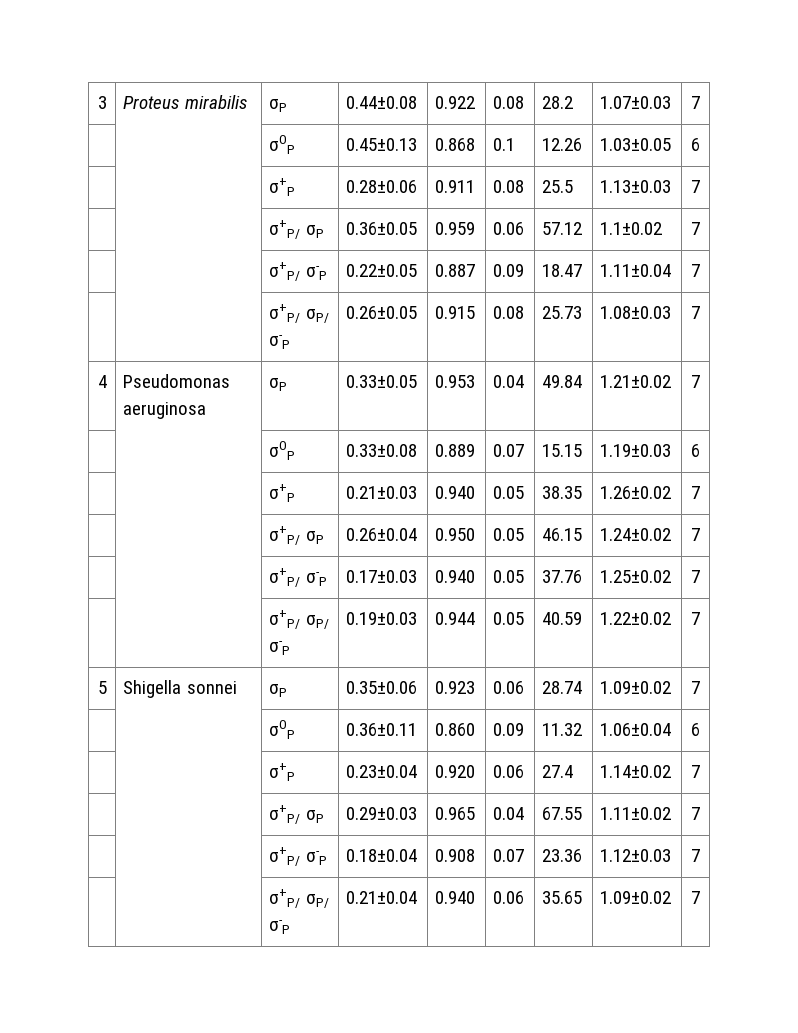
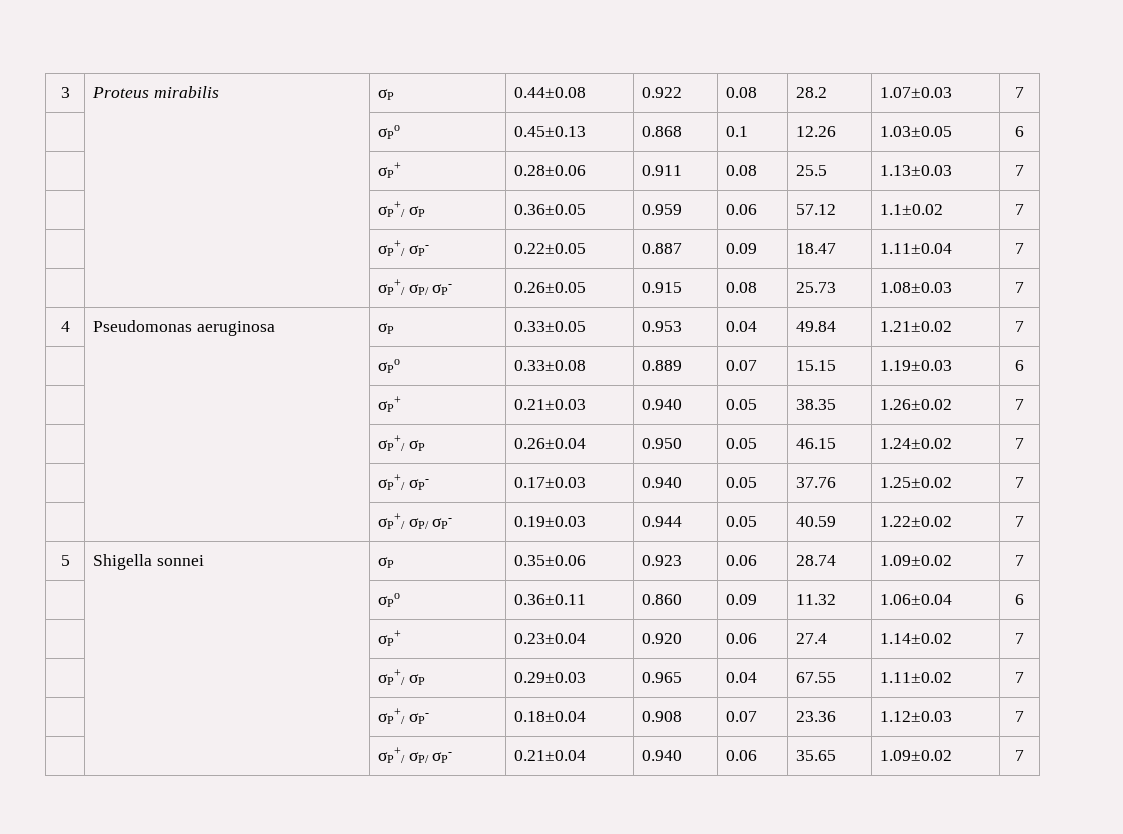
- | | σOP | 0.45±0.13 | 0.868 | 0.1 | 12.26 | 1.03±0.05 | 6
+ | | σPo | 0.45±0.13 | 0.868 | 0.1 | 12.26 | 1.03±0.05 | 6
- | | σ+P | 0.28±0.06 | 0.911 | 0.08 | 25.5 | 1.13±0.03 | 7
+ | | σP+ | 0.28±0.06 | 0.911 | 0.08 | 25.5 | 1.13±0.03 | 7
- | | σ+P/ σP | 0.36±0.05 | 0.959 | 0.06 | 57.12 | 1.1±0.02 | 7
+ | | σP+/ σP | 0.36±0.05 | 0.959 | 0.06 | 57.12 | 1.1±0.02 | 7
- | | σ+P/ σ-P | 0.22±0.05 | 0.887 | 0.09 | 18.47 | 1.11±0.04 | 7
+ | | σP+/ σP- | 0.22±0.05 | 0.887 | 0.09 | 18.47 | 1.11±0.04 | 7
- | | σ+P/ σP/ σ-P | 0.26±0.05 | 0.915 | 0.08 | 25.73 | 1.08±0.03 | 7
+ | | σP+/ σP/ σP- | 0.26±0.05 | 0.915 | 0.08 | 25.73 | 1.08±0.03 | 7
- | | σOP | 0.33±0.08 | 0.889 | 0.07 | 15.15 | 1.19±0.03 | 6
+ | | σPo | 0.33±0.08 | 0.889 | 0.07 | 15.15 | 1.19±0.03 | 6
- | | σ+P | 0.21±0.03 | 0.940 | 0.05 | 38.35 | 1.26±0.02 | 7
+ | | σP+ | 0.21±0.03 | 0.940 | 0.05 | 38.35 | 1.26±0.02 | 7
- | | σ+P/ σP | 0.26±0.04 | 0.950 | 0.05 | 46.15 | 1.24±0.02 | 7
+ | | σP+/ σP | 0.26±0.04 | 0.950 | 0.05 | 46.15 | 1.24±0.02 | 7
- | | σ+P/ σ-P | 0.17±0.03 | 0.940 | 0.05 | 37.76 | 1.25±0.02 | 7
+ | | σP+/ σP- | 0.17±0.03 | 0.940 | 0.05 | 37.76 | 1.25±0.02 | 7
- | | σ+P/ σP/ σ-P | 0.19±0.03 | 0.944 | 0.05 | 40.59 | 1.22±0.02 | 7
+ | | σP+/ σP/ σP- | 0.19±0.03 | 0.944 | 0.05 | 40.59 | 1.22±0.02 | 7
- | | σOP | 0.36±0.11 | 0.860 | 0.09 | 11.32 | 1.06±0.04 | 6
+ | | σPo | 0.36±0.11 | 0.860 | 0.09 | 11.32 | 1.06±0.04 | 6
- | | σ+P | 0.23±0.04 | 0.920 | 0.06 | 27.4 | 1.14±0.02 | 7
+ | | σP+ | 0.23±0.04 | 0.920 | 0.06 | 27.4 | 1.14±0.02 | 7
- | | σ+P/ σP | 0.29±0.03 | 0.965 | 0.04 | 67.55 | 1.11±0.02 | 7
+ | | σP+/ σP | 0.29±0.03 | 0.965 | 0.04 | 67.55 | 1.11±0.02 | 7
- | | σ+P/ σ-P | 0.18±0.04 | 0.908 | 0.07 | 23.36 | 1.12±0.03 | 7
+ | | σP+/ σP- | 0.18±0.04 | 0.908 | 0.07 | 23.36 | 1.12±0.03 | 7
- | | σ+P/ σP/ σ-P | 0.21±0.04 | 0.940 | 0.06 | 35.65 | 1.09±0.02 | 7
+ | | σP+/ σP/ σP- | 0.21±0.04 | 0.940 | 0.06 | 35.65 | 1.09±0.02 | 7

